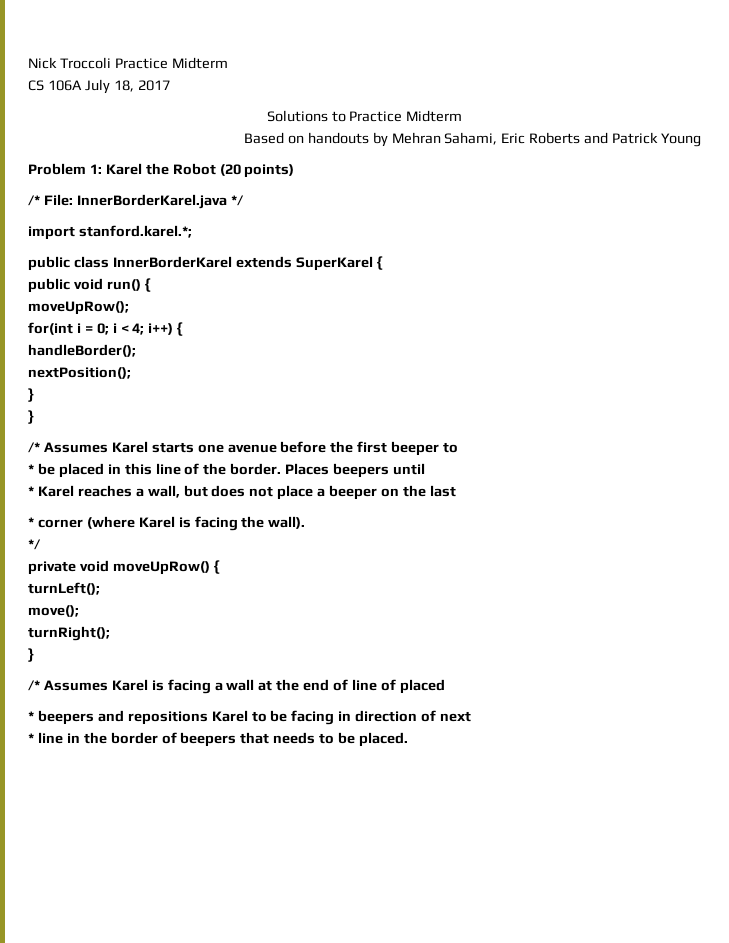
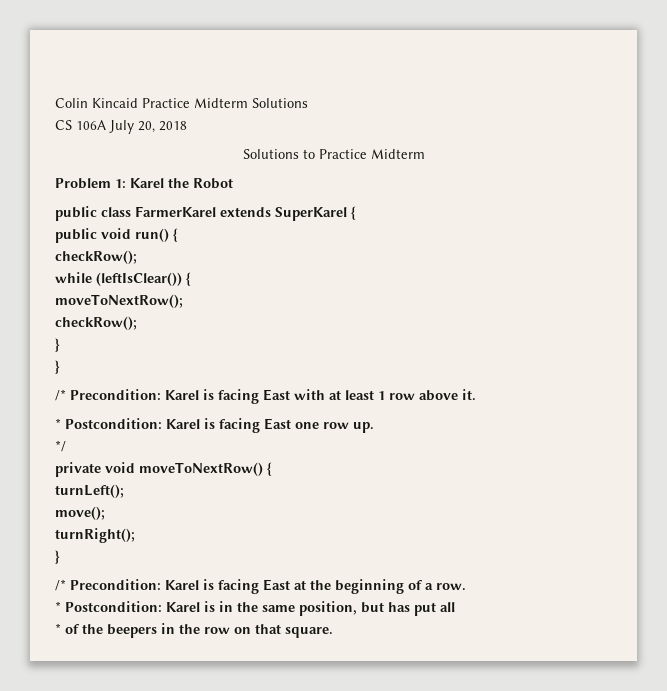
- Nick Troccoli Practice Midterm
+ Colin Kincaid Practice Midterm Solutions
- CS 106A July 18, 2017
+ CS 106A July 20, 2018
- Based on handouts by Mehran Sahami, Eric Roberts and Patrick Young
- Problem 1: Karel the Robot (20 points)
- /* File: InnerBorderKarel.java */
- import stanford.karel.*;
+ Problem 1: Karel the Robot
- public class InnerBorderKarel extends SuperKarel {
+ public class FarmerKarel extends SuperKarel {
  public void run() {
- moveUpRow();
- for(int i = 0; i < 4; i++) {
- handleBorder();
- nextPosition();
+ checkRow();
+ while (leftIsClear()) {
+ moveToNextRow();
+ checkRow();
- /* Assumes Karel starts one avenue before the first beeper to
- * be placed in this line of the border. Places beepers until
- * Karel reaches a wall, but does not place a beeper on the last
- * corner (where Karel is facing the wall).
+ /* Precondition: Karel is facing East with at least 1 row above it.
+ * Postcondition: Karel is facing East one row up.
- private void moveUpRow() {
+ private void moveToNextRow() {
- /* Assumes Karel is facing a wall at the end of line of placed
- * beepers and repositions Karel to be facing in direction of next
- * line in the border of beepers that needs to be placed.
+ /* Precondition: Karel is facing East at the beginning of a row.
+ * Postcondition: Karel is in the same position, but has put all
+ * of the beepers in the row on that square.

